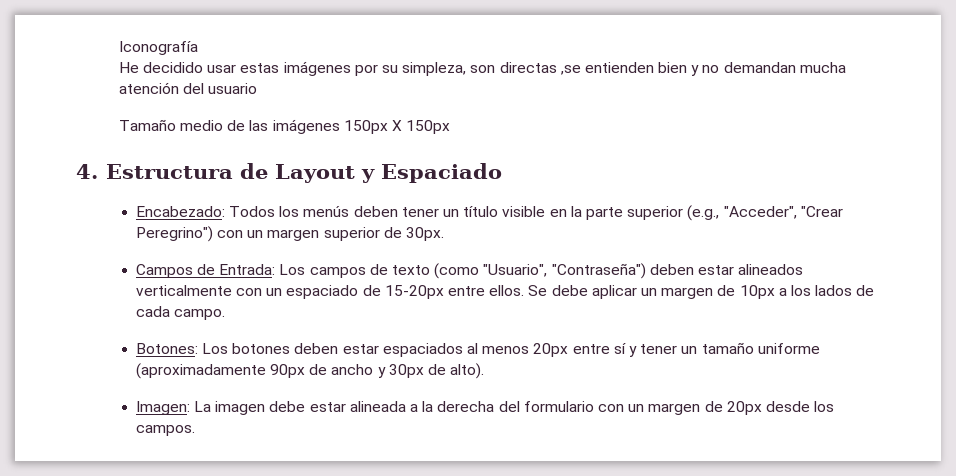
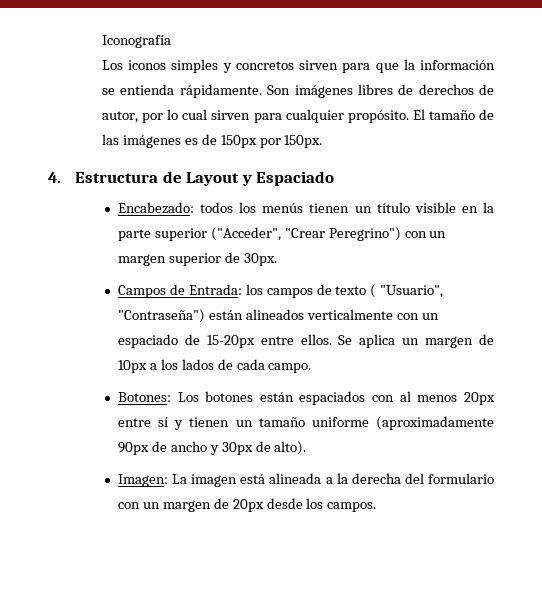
- He decidido usar estas imágenes por su simpleza, son directas ,se entienden bien y no demandan mucha atención del usuario
- Tamaño medio de las imágenes 150px X 150px
+ Los iconos simples y concretos sirven para que la información se entienda rápidamente. Son imágenes libres de derechos de autor, por lo cual sirven para cualquier propósito. El tamaño de las imágenes es de 150px por 150px.
- Encabezado: Todos los menús deben tener un título visible en la parte superior (e.g., "Acceder", "Crear Peregrino") con un margen superior de 30px.
+ Encabezado: todos los menús tienen un título visible en la parte superior ("Acceder", "Crear Peregrino") con un margen superior de 30px.
- Campos de Entrada: Los campos de texto (como "Usuario", "Contraseña") deben estar alineados verticalmente con un espaciado de 15-20px entre ellos.
+ Campos de Entrada: los campos de texto ( "Usuario", "Contraseña") están alineados verticalmente con un espaciado de 15-20px entre ellos.
- Se debe aplicar un margen de 10px a los lados de cada campo.
+ Se aplica un margen de 10px a los lados de cada campo.
- Botones: Los botones deben estar espaciados al menos 20px entre sí y tener un tamaño uniforme (aproximadamente 90px de ancho y 30px de alto).
+ Botones: Los botones están espaciados con al menos 20px entre sí y tienen un tamaño uniforme (aproximadamente 90px de ancho y 30px de alto).
- Imagen: La imagen debe estar alineada a la derecha del formulario con un margen de 20px desde los campos.
+ Imagen: La imagen está alineada a la derecha del formulario con un margen de 20px desde los campos.

